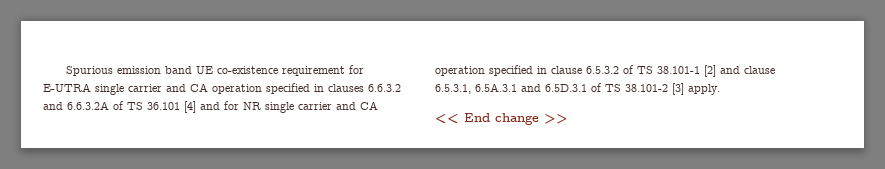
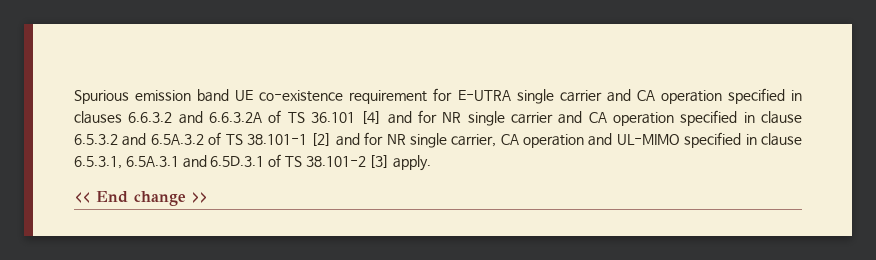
- Spurious emission band UE co-existence requirement for E-UTRA single carrier and CA operation specified in clauses 6.6.3.2 and 6.6.3.2A of TS 36.101 [4] and for NR single carrier and CA operation specified in clause 6.5.3.2 of TS 38.101-1 [2] and clause 6.5.3.1, 6.5A.3.1 and 6.5D.3.1 of TS 38.101-2 [3] apply.
+ Spurious emission band UE co-existence requirement for E-UTRA single carrier and CA operation specified in clauses 6.6.3.2 and 6.6.3.2A of TS 36.101 [4] and for NR single carrier and CA operation specified in clause 6.5.3.2 and 6.5A.3.2 of TS 38.101-1 [2] and for NR single carrier, CA operation and UL-MIMO specified in clause 6.5.3.1, 6.5A.3.1 and 6.5D.3.1 of TS 38.101-2 [3] apply.

